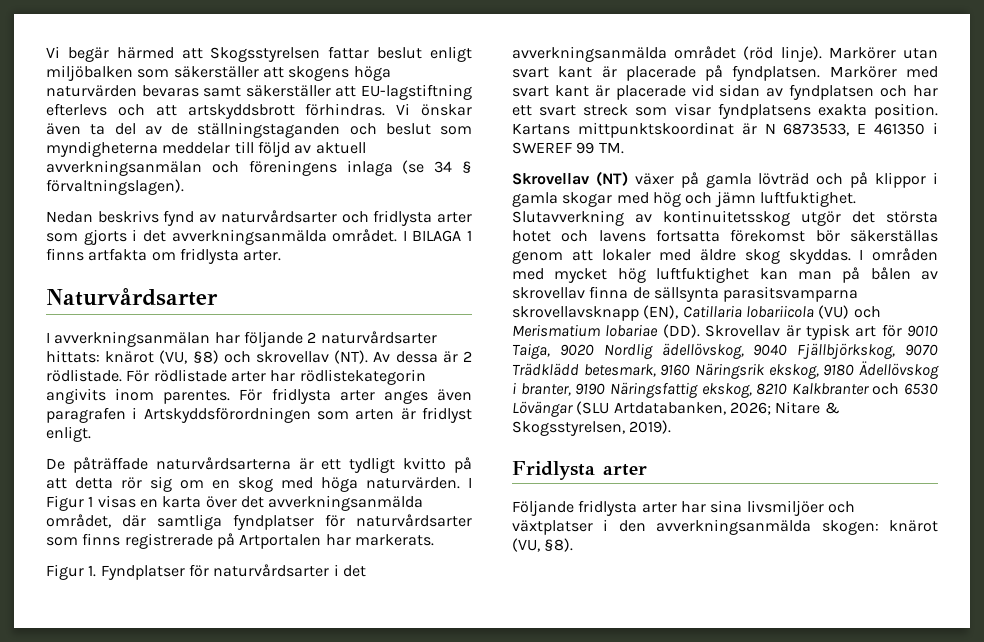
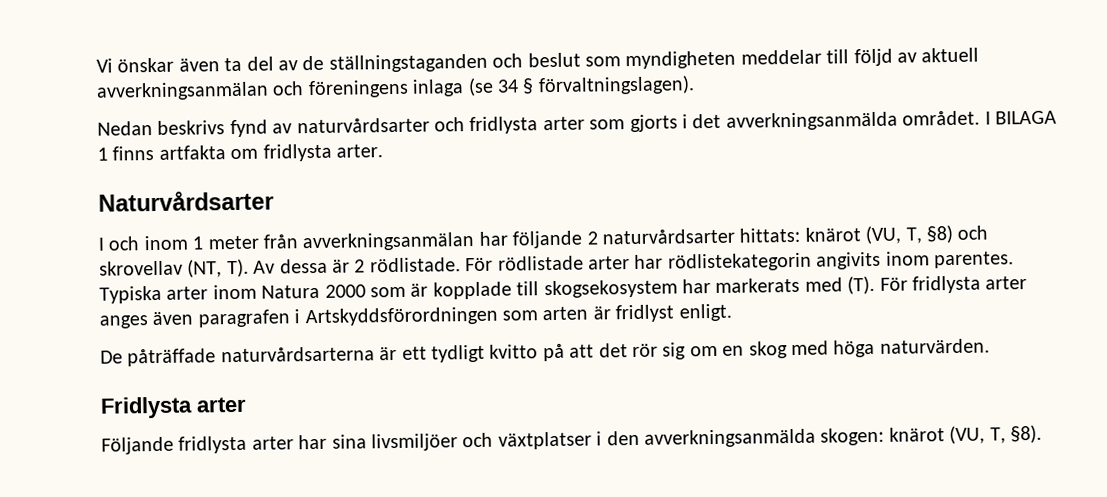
- Vi begär härmed att Skogsstyrelsen fattar beslut enligt miljöbalken som säkerställer att skogens höga naturvärden bevaras samt säkerställer att EU-lagstiftning efterlevs och att artskyddsbrott förhindras. Vi önskar även ta del av de ställningstaganden och beslut som myndigheterna meddelar till följd av aktuell avverkningsanmälan och föreningens inlaga (se 34 § förvaltningslagen).
+ Vi önskar även ta del av de ställningstaganden och beslut som myndigheten meddelar till följd av aktuell avverkningsanmälan och föreningens inlaga (se 34 § förvaltningslagen).
- I avverkningsanmälan har följande 2 naturvårdsarter hittats: knärot (VU, §8) och skrovellav (NT). Av dessa är 2 rödlistade.
+ I och inom 1 meter från avverkningsanmälan har följande 2 naturvårdsarter hittats: knärot (VU, T, §8) och skrovellav (NT, T). Av dessa är 2 rödlistade.
- För fridlysta arter anges även paragrafen i Artskyddsförordningen som arten är fridlyst enligt.
+ Typiska arter inom Natura 2000 som är kopplade till skogsekosystem har markerats med (T). För fridlysta arter anges även paragrafen i Artskyddsförordningen som arten är fridlyst enligt.
- De påträffade naturvårdsarterna är ett tydligt kvitto på att detta rör sig om en skog med höga naturvärden. I Figur 1 visas en karta över det avverkningsanmälda området, där samtliga fyndplatser för naturvårdsarter som finns registrerade på Artportalen har markerats.
- Figur 1. Fyndplatser för naturvårdsarter i det avverkningsanmälda området (röd linje). Markörer utan svart kant är placerade på fyndplatsen. Markörer med svart kant är placerade vid sidan av fyndplatsen och har ett svart streck som visar fyndplatsens exakta position. Kartans mittpunktskoordinat är N 6873533, E 461350 i SWEREF 99 TM.
- Skrovellav (NT) växer på gamla lövträd och på klippor i gamla skogar med hög och jämn luftfuktighet. Slutavverkning av kontinuitetsskog utgör det största hotet och lavens fortsatta förekomst bör säkerställas genom att lokaler med äldre skog skyddas. I områden med mycket hög luftfuktighet kan man på bålen av skrovellav finna de sällsynta parasitsvamparna skrovellavsknapp (EN), Catillaria lobariicola (VU) och Merismatium lobariae (DD). Skrovellav är typisk art för 9010 Taiga, 9020 Nordlig ädellövskog, 9040 Fjällbjörkskog, 9070 Trädklädd betesmark, 9160 Näringsrik ekskog, 9180 Ädellövskog i branter, 9190 Näringsfattig ekskog, 8210 Kalkbranter och 6530 Lövängar (SLU Artdatabanken, 2026; Nitare & Skogsstyrelsen, 2019).
+ De påträffade naturvårdsarterna är ett tydligt kvitto på att det rör sig om en skog med höga naturvärden.
- Följande fridlysta arter har sina livsmiljöer och växtplatser i den avverkningsanmälda skogen: knärot (VU, §8).
+ Följande fridlysta arter har sina livsmiljöer och växtplatser i den avverkningsanmälda skogen: knärot (VU, T, §8).

